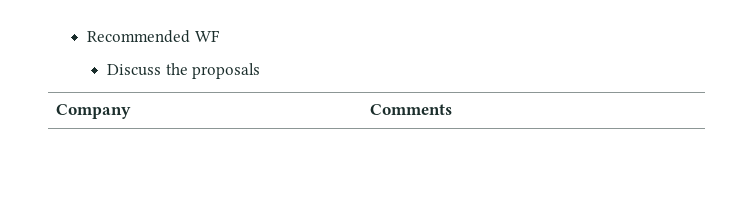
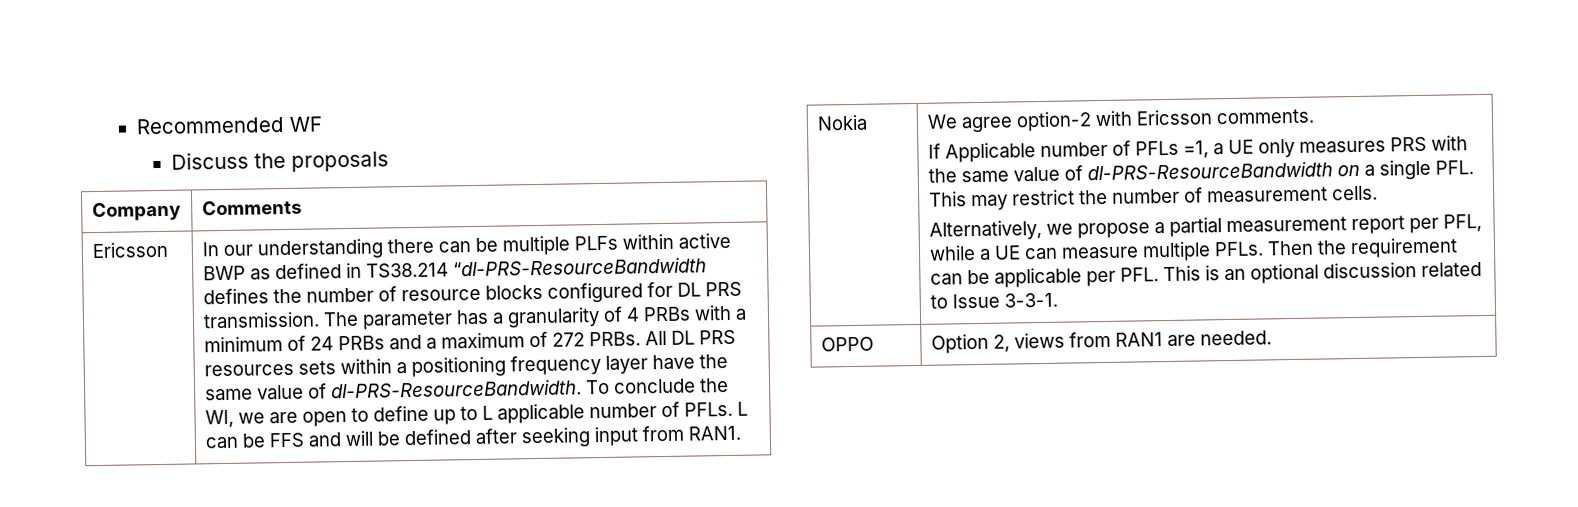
+ Ericsson | In our understanding there can be multiple PLFs within active BWP as defined in TS38.214 “dl-PRS-ResourceBandwidth defines the number of resource blocks configured for DL PRS transmission. The parameter has a granularity of 4 PRBs with a minimum of 24 PRBs and a maximum of 272 PRBs. All DL PRS resources sets within a positioning frequency layer have the same value of dl-PRS-ResourceBandwidth. To conclude the WI, we are open to define up to L applicable number of PFLs. L can be FFS and will be defined after seeking input from RAN1.
+ Nokia | We agree option-2 with Ericsson comments.
+ If Applicable number of PFLs =1, a UE only measures PRS with the same value of dl-PRS-ResourceBandwidth on a single PFL. This may restrict the number of measurement cells.
+ Alternatively, we propose a partial measurement report per PFL, while a UE can measure multiple PFLs. Then the requirement can be applicable per PFL. This is an optional discussion related to Issue 3-3-1.
+ OPPO | Option 2, views from RAN1 are needed.

